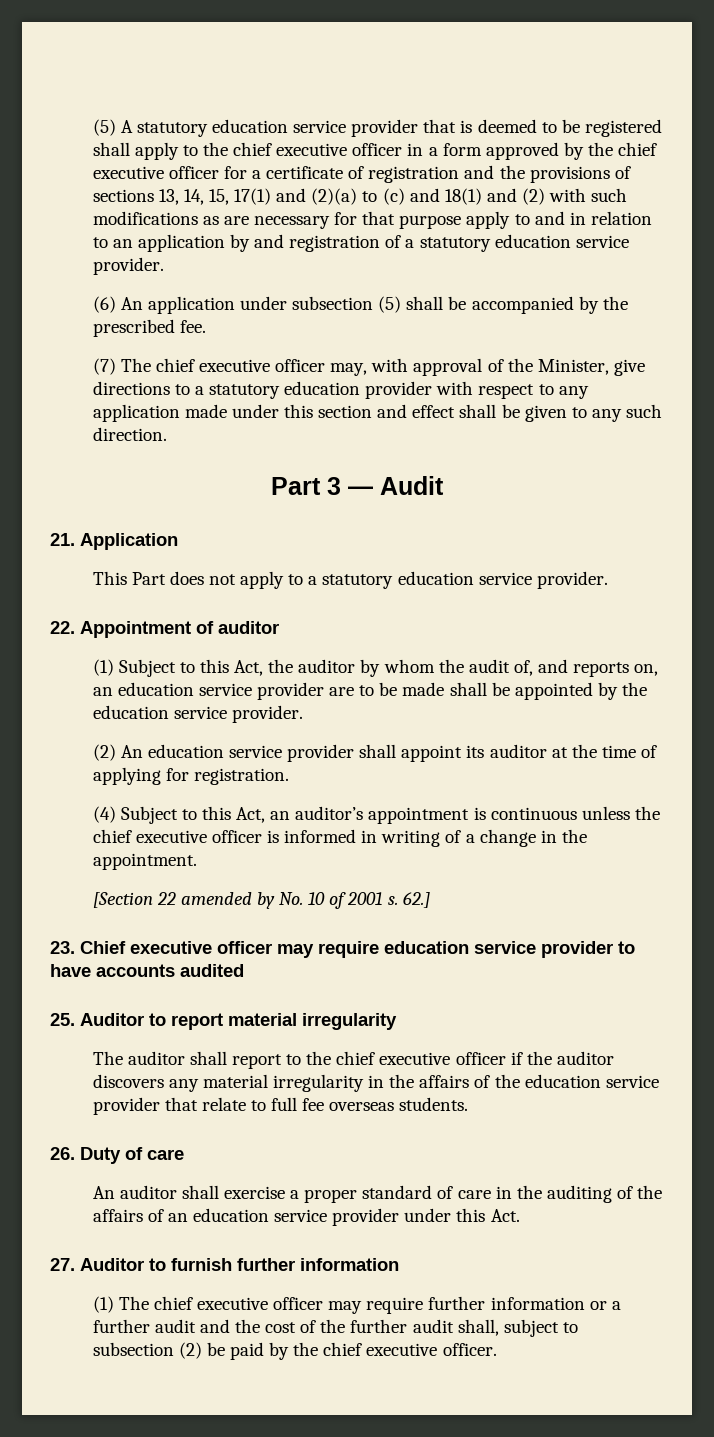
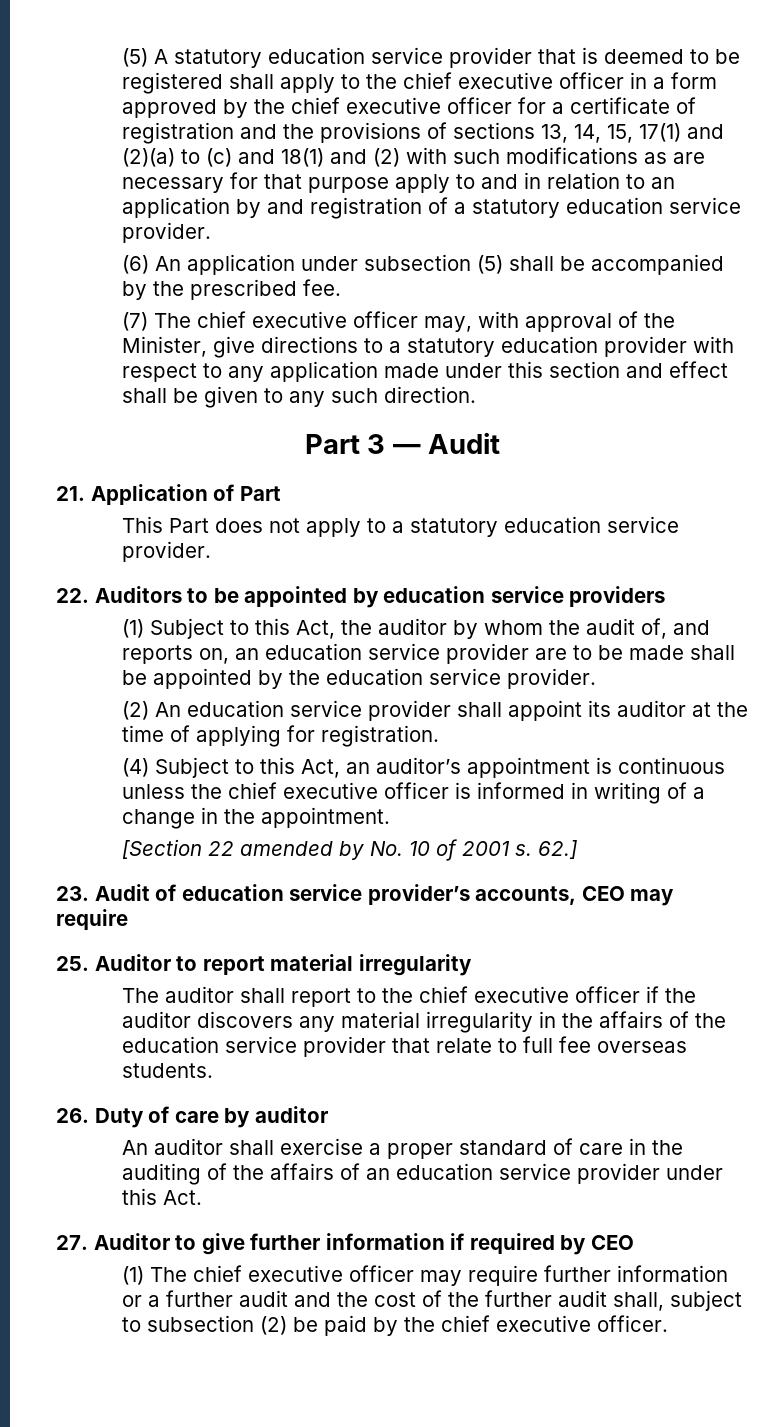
- 21. Application
+ 21. Application of Part
- 22. Appointment of auditor
+ 22. Auditors to be appointed by education service providers
- 23. Chief executive officer may require education service provider to have accounts audited
+ 23. Audit of education service provider’s accounts, CEO may require
- 26. Duty of care
+ 26. Duty of care by auditor
- 27. Auditor to furnish further information
+ 27. Auditor to give further information if required by CEO

